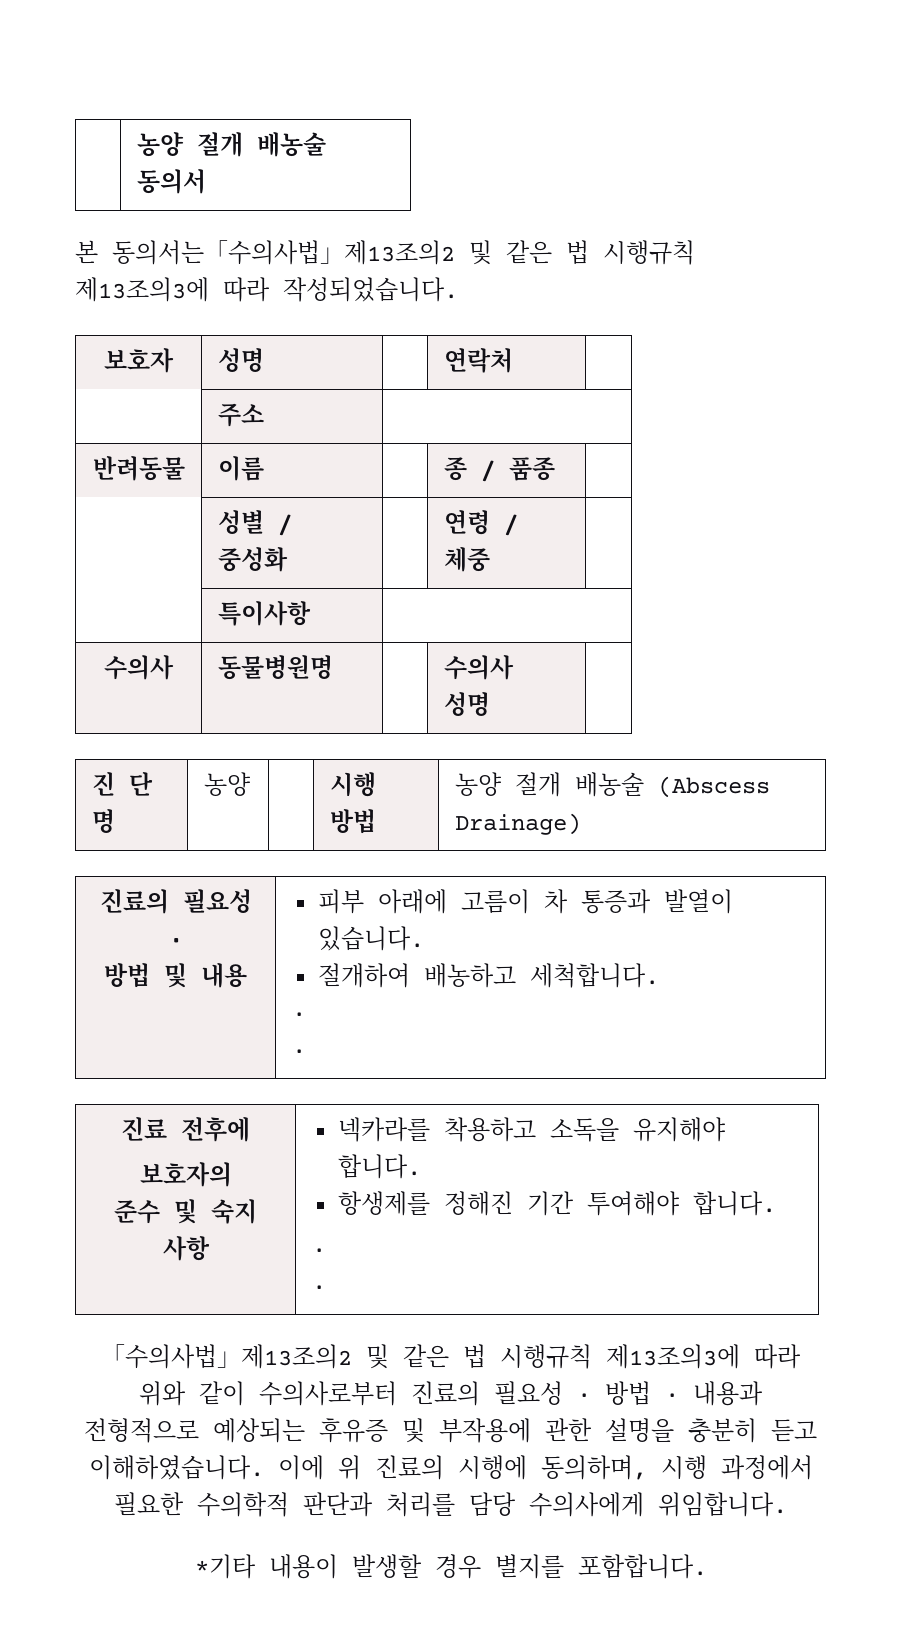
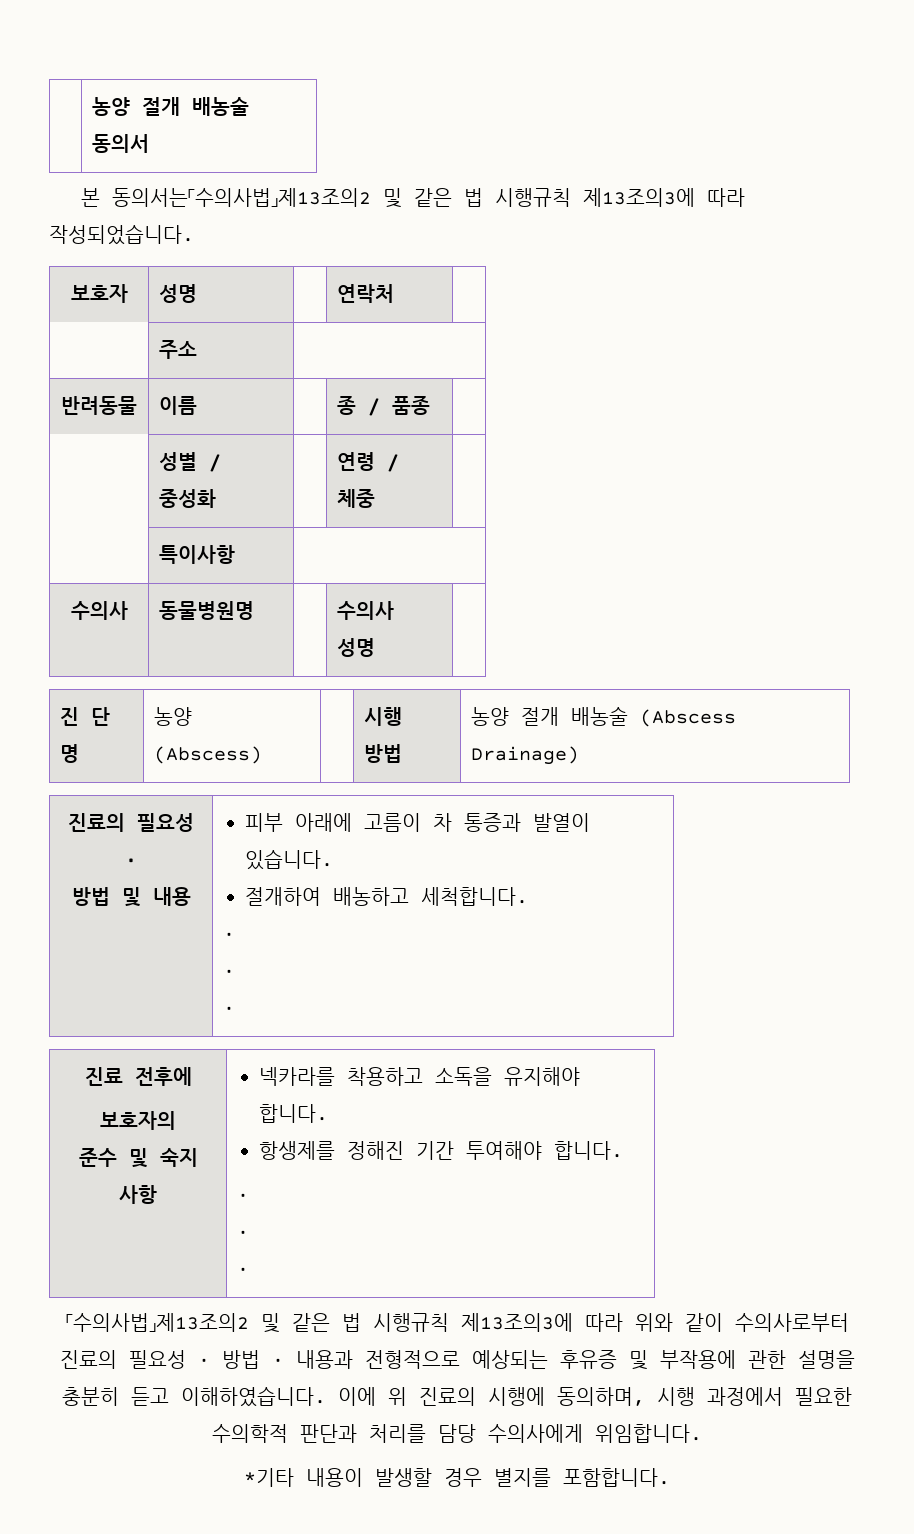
- 진 단 명 | 농양 | | 시행 방법 | 농양 절개 배농술 (Abscess Drainage)
+ 진 단 명 | 농양 (Abscess) | | 시행 방법 | 농양 절개 배농술 (Abscess Drainage)
  진료의 필요성 ·
  방법 및 내용 | 피부 아래에 고름이 차 통증과 발열이 있습니다.
  절개하여 배농하고 세척합니다.
+ ·
  진료 전후에
  보호자의
  준수 및 숙지 사항 | 넥카라를 착용하고 소독을 유지해야 합니다.
  항생제를 정해진 기간 투여해야 합니다.
+ ·

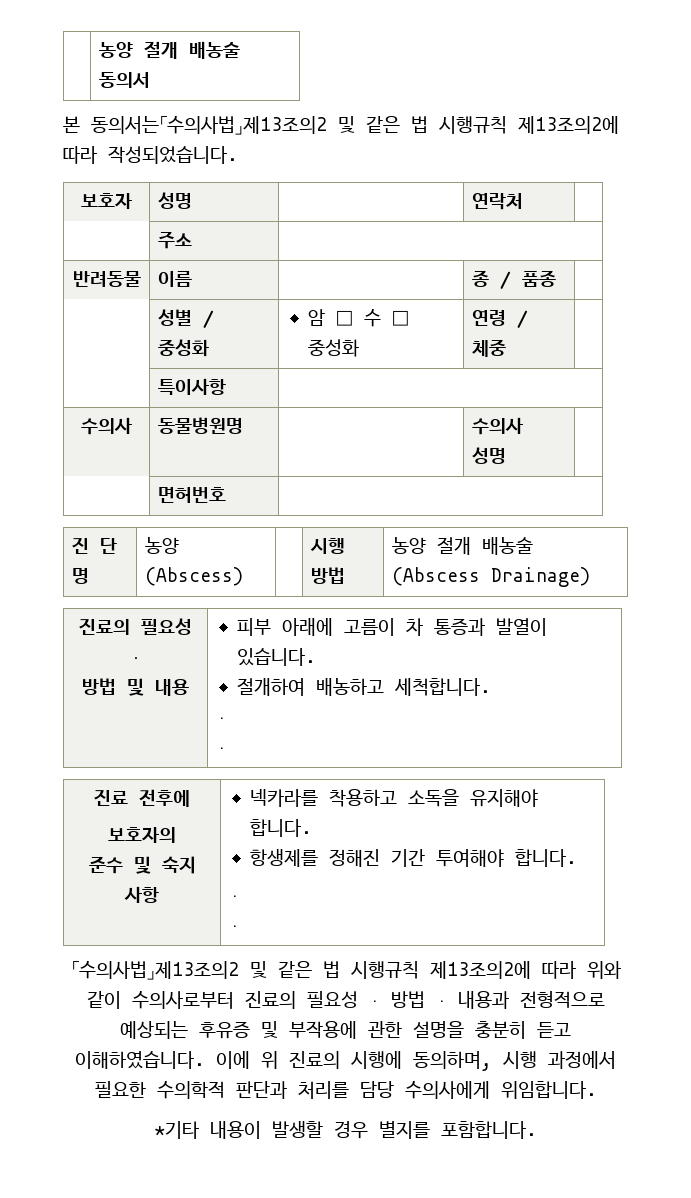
- 본 동의서는「수의사법」제13조의2 및 같은 법 시행규칙 제13조의3에 따라 작성되었습니다.
+ 본 동의서는「수의사법」제13조의2 및 같은 법 시행규칙 제13조의2에 따라 작성되었습니다.
- | 성별 / 중성화 | | 연령 / 체중 |
+ | 성별 / 중성화 | 암 □ 수 □ 중성화 | 연령 / 체중 |
+ | 면허번호 |
  진 단 명 | 농양 (Abscess) | | 시행 방법 | 농양 절개 배농술 (Abscess Drainage)
  진료의 필요성 ·
  방법 및 내용 | 피부 아래에 고름이 차 통증과 발열이 있습니다.
  절개하여 배농하고 세척합니다.
- ·
  진료 전후에
  보호자의
  준수 및 숙지 사항 | 넥카라를 착용하고 소독을 유지해야 합니다.
  항생제를 정해진 기간 투여해야 합니다.
  ·
  ·
- ·
- 「수의사법」제13조의2 및 같은 법 시행규칙 제13조의3에 따라 위와 같이 수의사로부터 진료의 필요성 · 방법 · 내용과 전형적으로 예상되는 후유증 및 부작용에 관한 설명을 충분히 듣고 이해하였습니다.
+ 「수의사법」제13조의2 및 같은 법 시행규칙 제13조의2에 따라 위와 같이 수의사로부터 진료의 필요성 · 방법 · 내용과 전형적으로 예상되는 후유증 및 부작용에 관한 설명을 충분히 듣고 이해하였습니다.

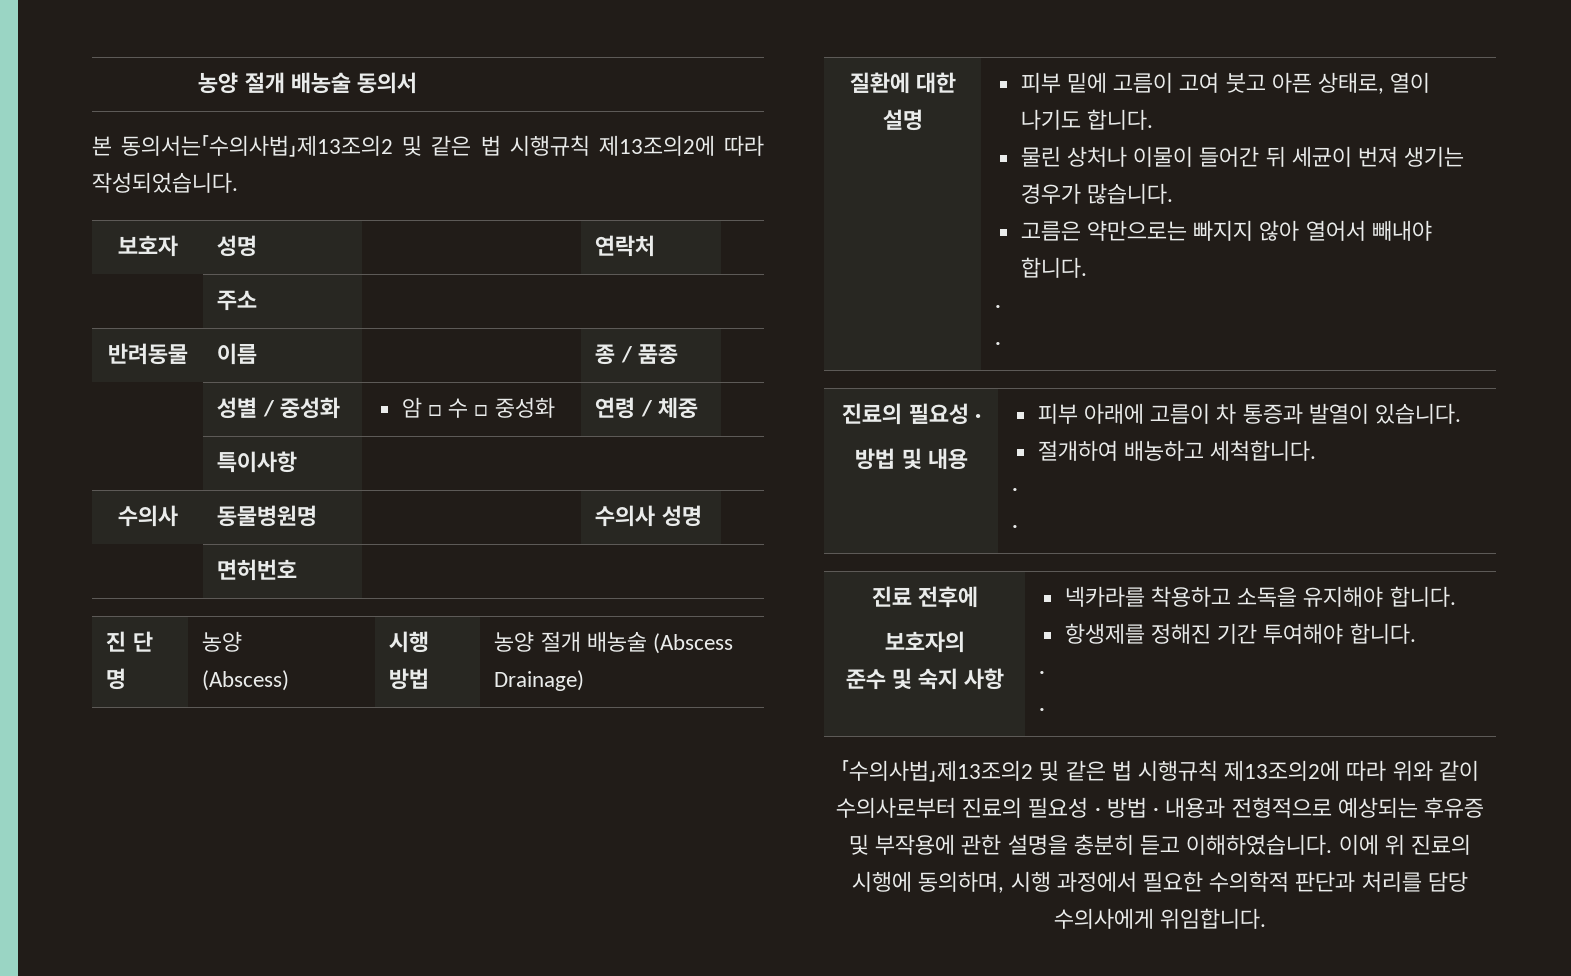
+ 질환에 대한 설명 | 피부 밑에 고름이 고여 붓고 아픈 상태로, 열이 나기도 합니다.
+ 물린 상처나 이물이 들어간 뒤 세균이 번져 생기는 경우가 많습니다.
+ 고름은 약만으로는 빠지지 않아 열어서 빼내야 합니다.
+ ·
+ ·
- *기타 내용이 발생할 경우 별지를 포함합니다.

